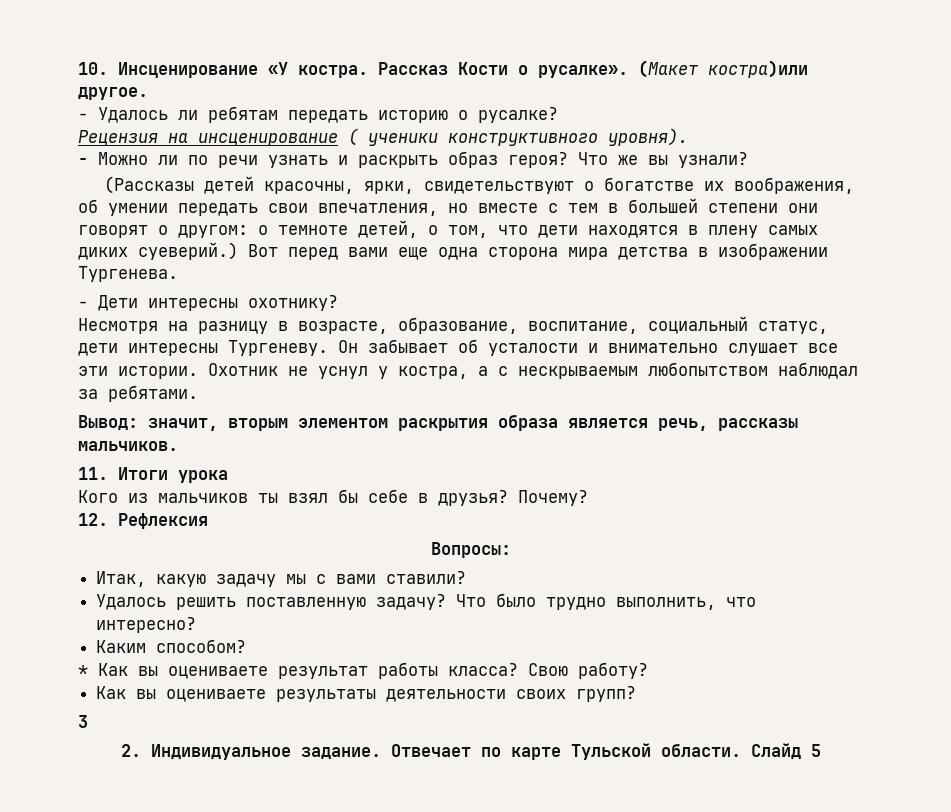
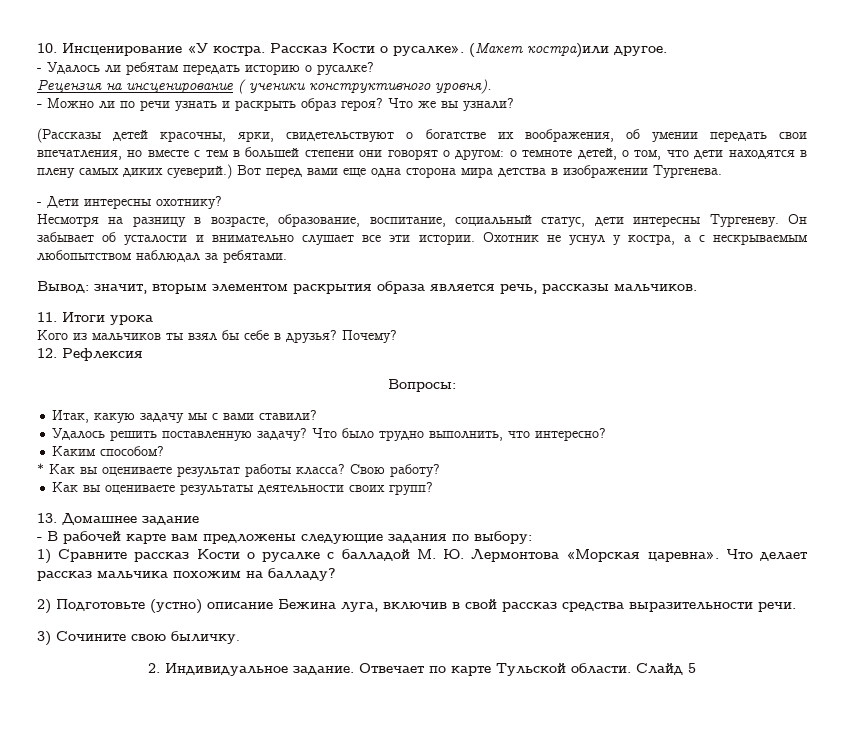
- 3
+ 13. Домашнее задание
+ - В рабочей карте вам предложены следующие задания по выбору:
+ 1) Сравните рассказ Кости о русалке с балладой М. Ю. Лермонтова «Морская царевна». Что делает рассказ мальчика похожим на балладу?
+ 2) Подготовьте (устно) описание Бежина луга, включив в свой рассказ средства выразительности речи.
+ 3) Сочините свою быличку.

